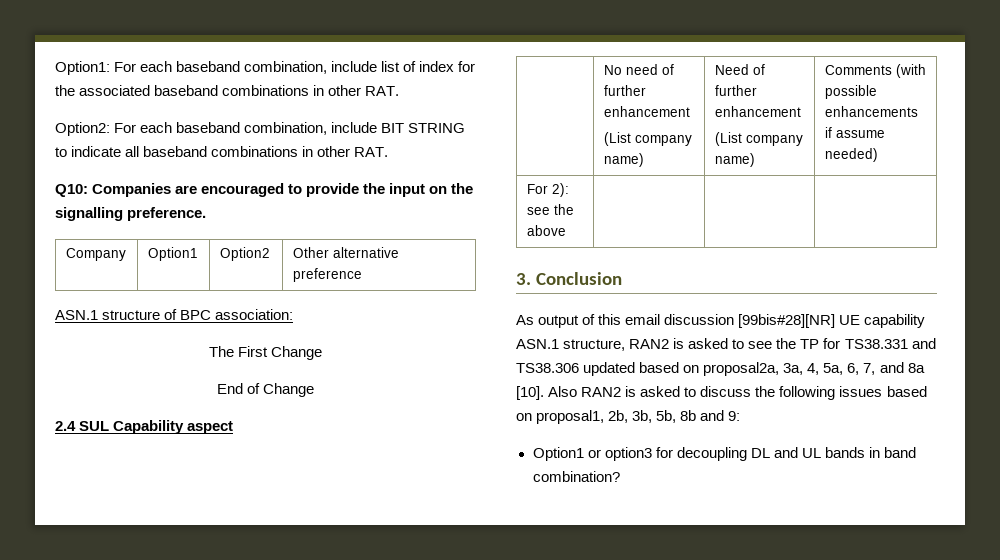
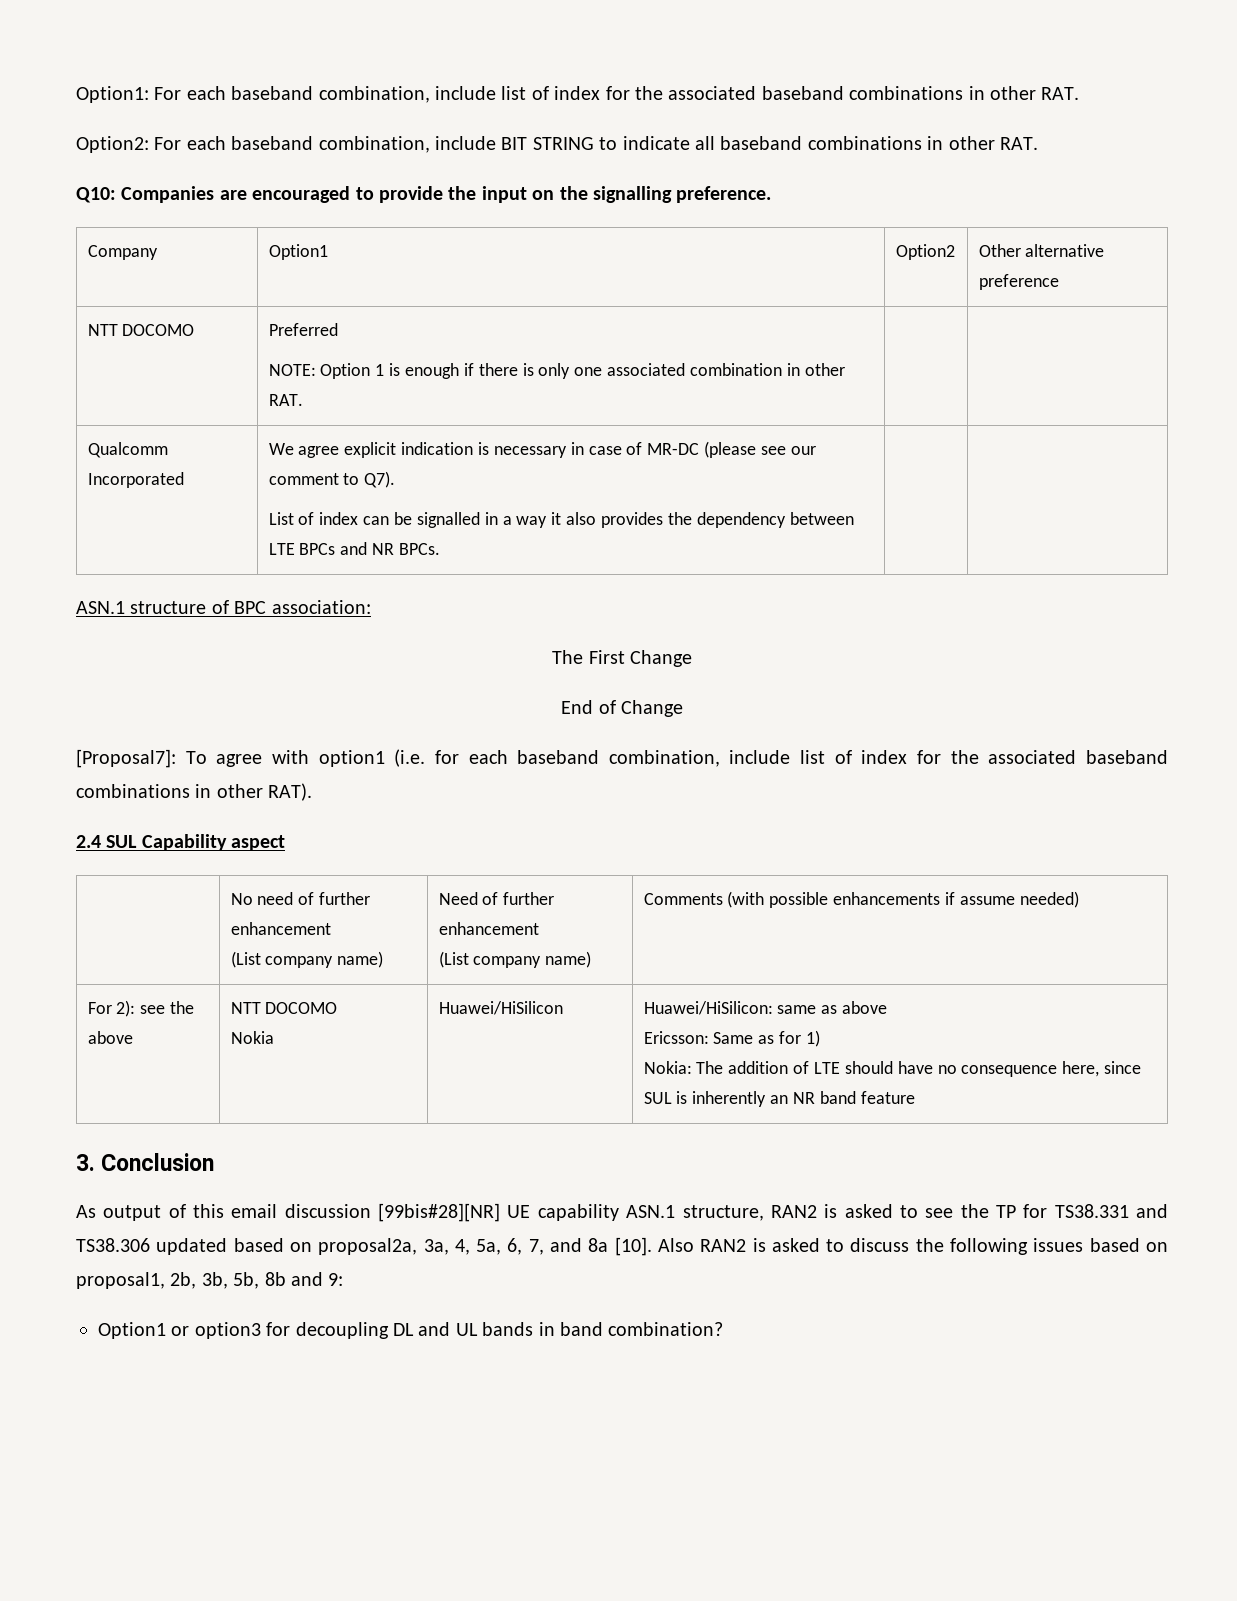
+ NTT DOCOMO | Preferred
+ NOTE: Option 1 is enough if there is only one associated combination in other RAT. | |
+ Qualcomm Incorporated | We agree explicit indication is necessary in case of MR-DC (please see our comment to Q7).
+ List of index can be signalled in a way it also provides the dependency between LTE BPCs and NR BPCs. | |
+ [Proposal7]: To agree with option1 (i.e. for each baseband combination, include list of index for the associated baseband combinations in other RAT).
- For 2): see the above | | |
+ For 2): see the above | NTT DOCOMO
+ Nokia | Huawei/HiSilicon | Huawei/HiSilicon: same as above
+ Ericsson: Same as for 1)
+ Nokia: The addition of LTE should have no consequence here, since SUL is inherently an NR band feature

